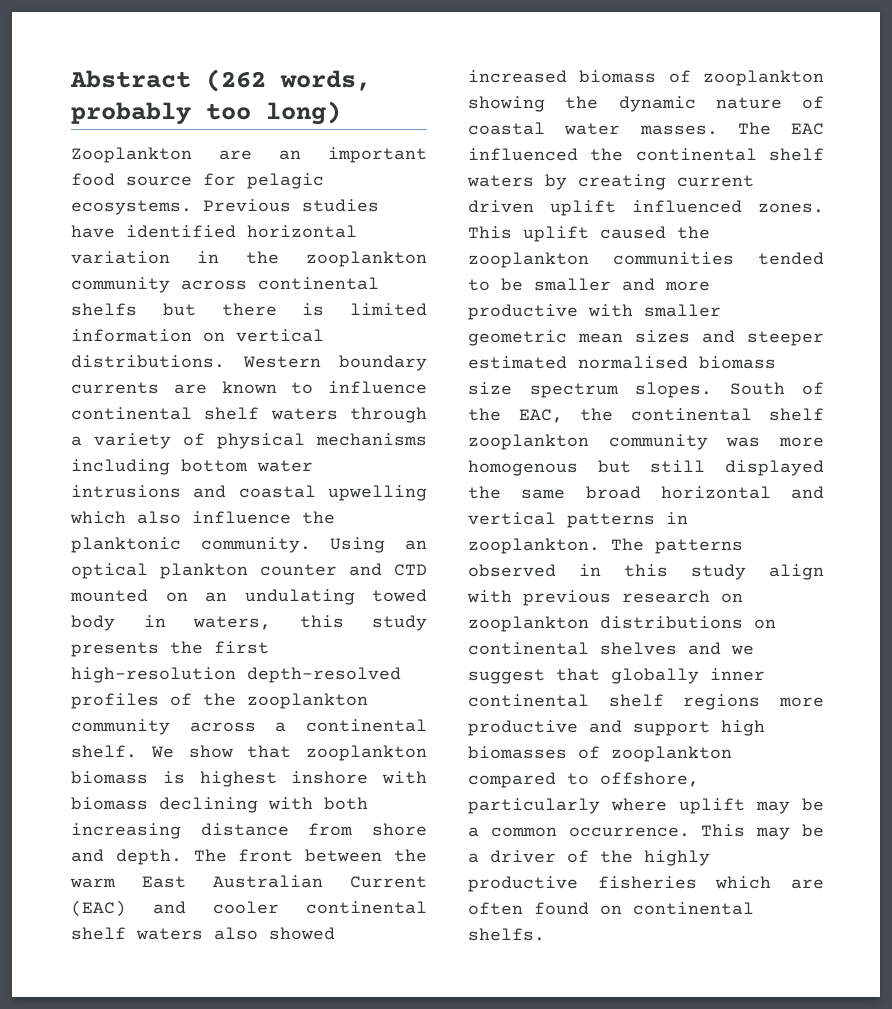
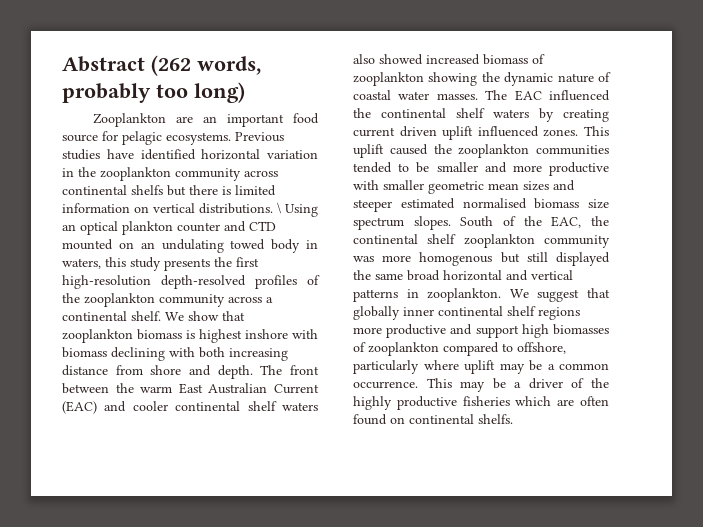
- Western boundary currents are known to influence continental shelf waters through a variety of physical mechanisms including bottom water intrusions and coastal upwelling which also influence the planktonic community. Using an optical plankton counter and CTD mounted on an undulating towed body in waters, this study presents the first high-resolution depth-resolved profiles of the zooplankton community across a continental shelf.
+ \ Using an optical plankton counter and CTD mounted on an undulating towed body in waters, this study presents the first high-resolution depth-resolved profiles of the zooplankton community across a continental shelf.
- The patterns observed in this study align with previous research on zooplankton distributions on continental shelves and we suggest that globally inner continental shelf regions more productive and support high biomasses of zooplankton compared to offshore, particularly where uplift may be a common occurrence.
+ We suggest that globally inner continental shelf regions more productive and support high biomasses of zooplankton compared to offshore, particularly where uplift may be a common occurrence.

